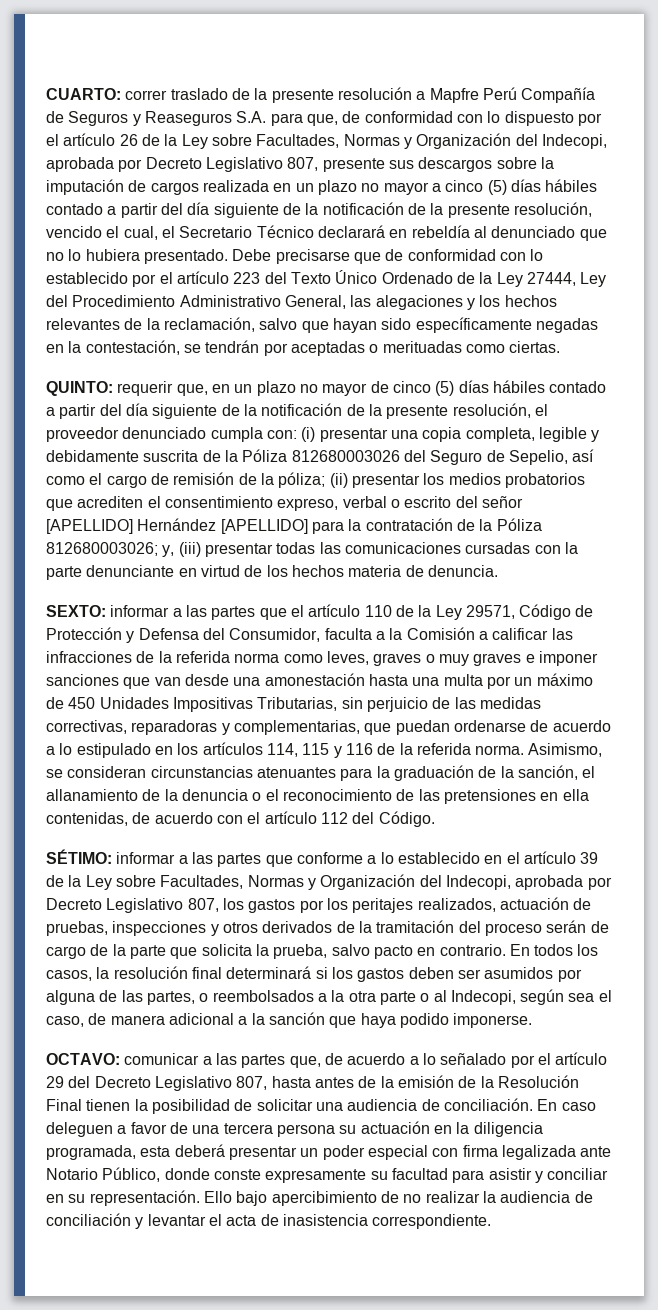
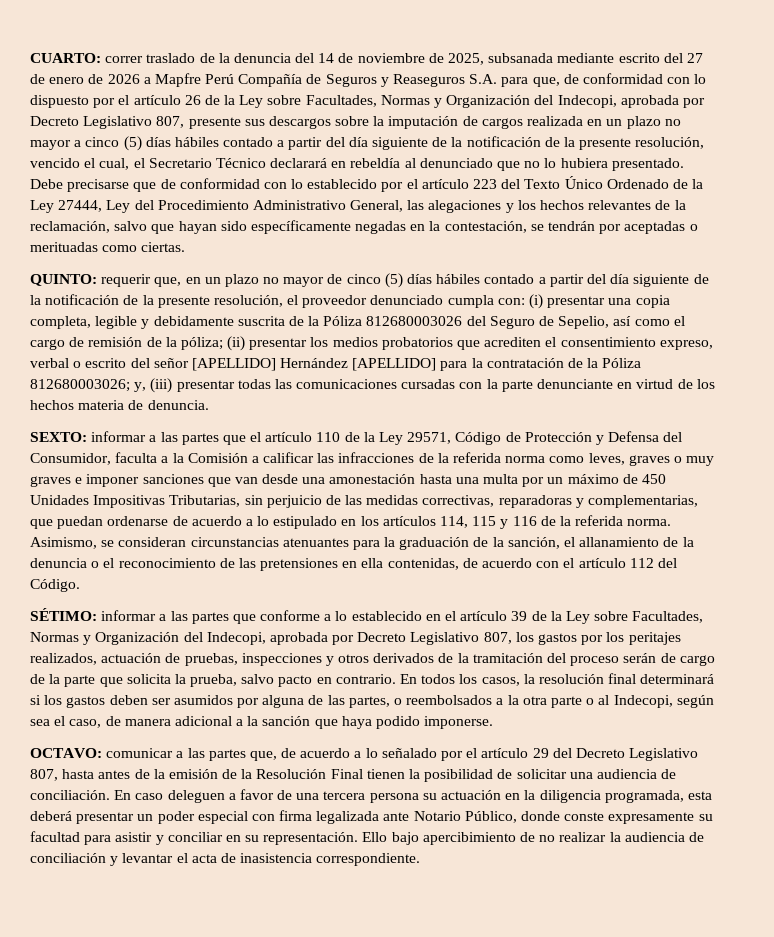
- correr traslado de la presente resolución a Mapfre Perú Compañía de Seguros y Reaseguros S.A. para que, de conformidad con lo dispuesto por el artículo 26 de la Ley sobre Facultades, Normas y Organización del Indecopi, aprobada por Decreto Legislativo 807, presente sus descargos sobre la imputación de cargos realizada en un plazo no mayor a cinco (5) días hábiles contado a partir del día siguiente de la notificación de la presente resolución, vencido el cual, el Secretario Técnico declarará en rebeldía al denunciado que no lo hubiera presentado.
+ correr traslado de la denuncia del 14 de noviembre de 2025, subsanada mediante escrito del 27 de enero de 2026 a Mapfre Perú Compañía de Seguros y Reaseguros S.A. para que, de conformidad con lo dispuesto por el artículo 26 de la Ley sobre Facultades, Normas y Organización del Indecopi, aprobada por Decreto Legislativo 807, presente sus descargos sobre la imputación de cargos realizada en un plazo no mayor a cinco (5) días hábiles contado a partir del día siguiente de la notificación de la presente resolución, vencido el cual, el Secretario Técnico declarará en rebeldía al denunciado que no lo hubiera presentado.

